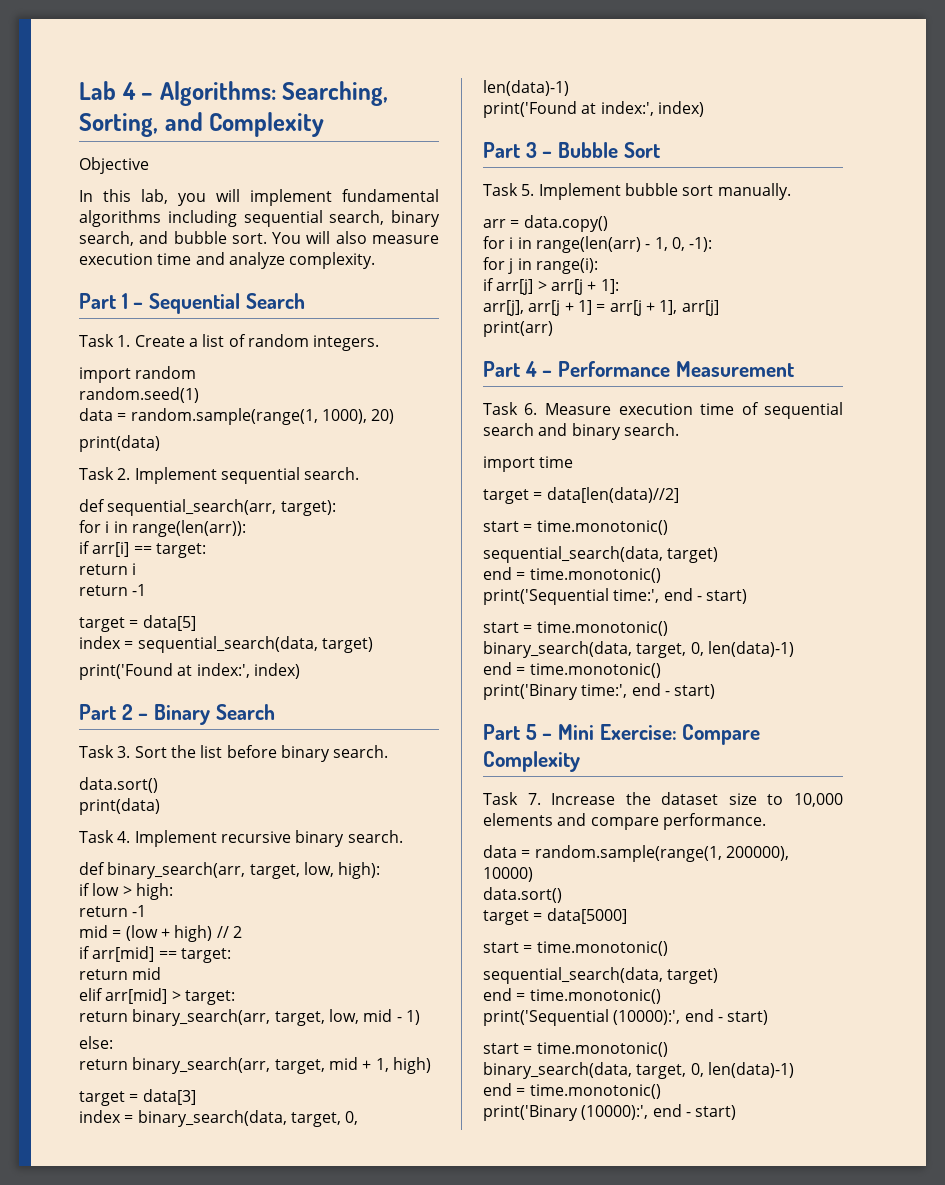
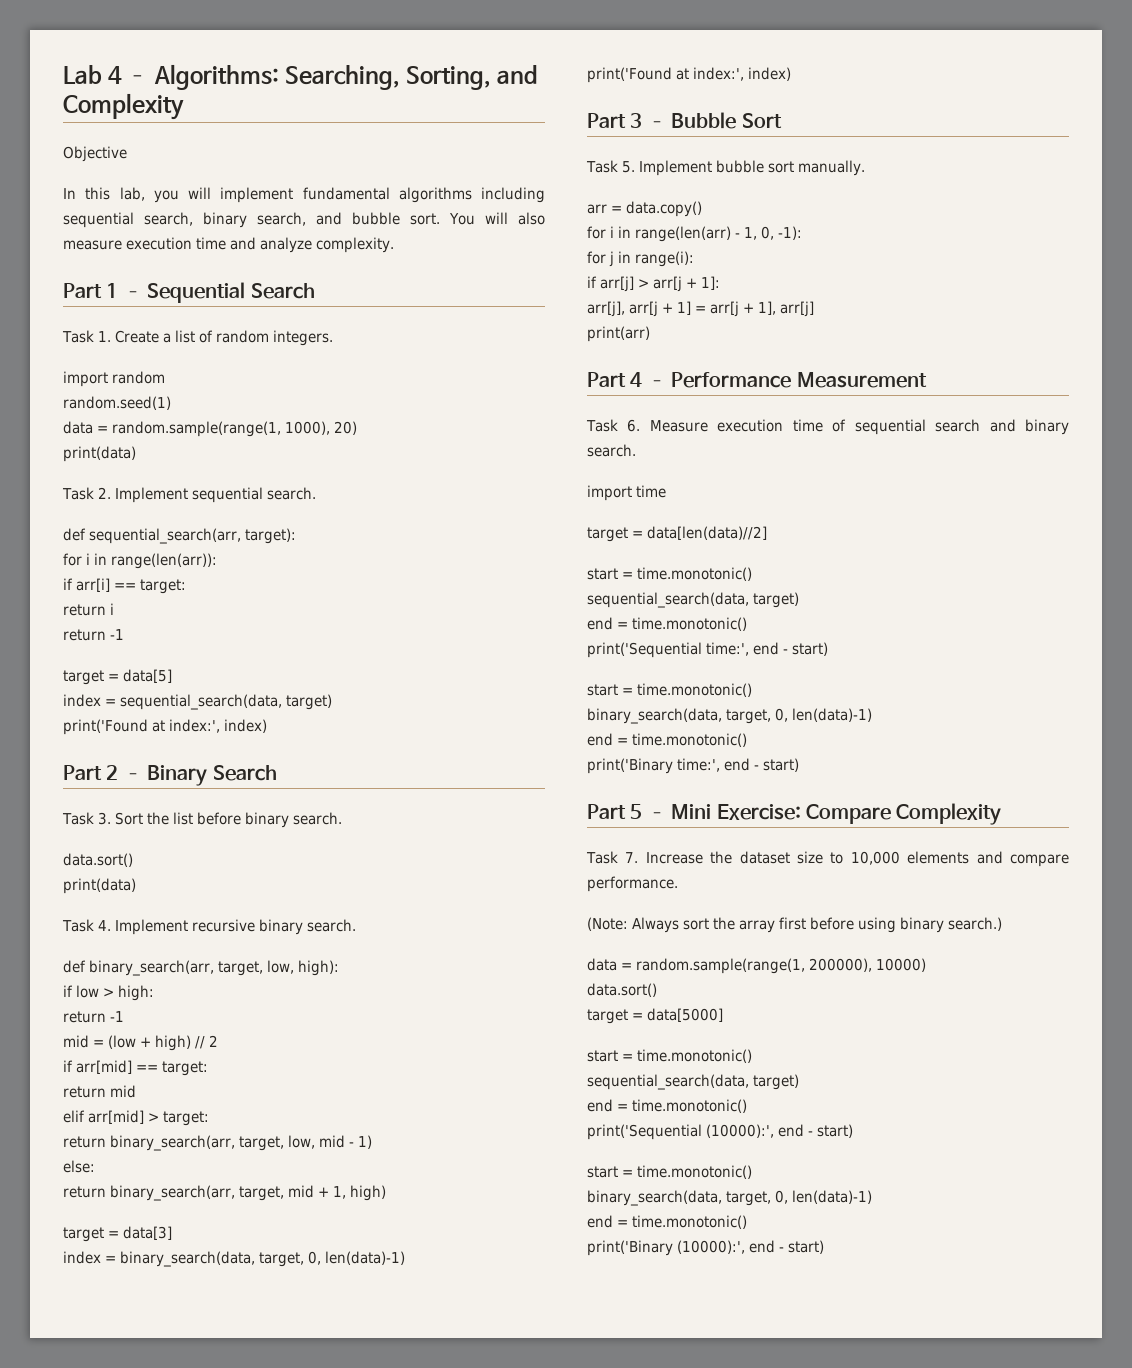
+ (Note: Always sort the array first before using binary search.)

